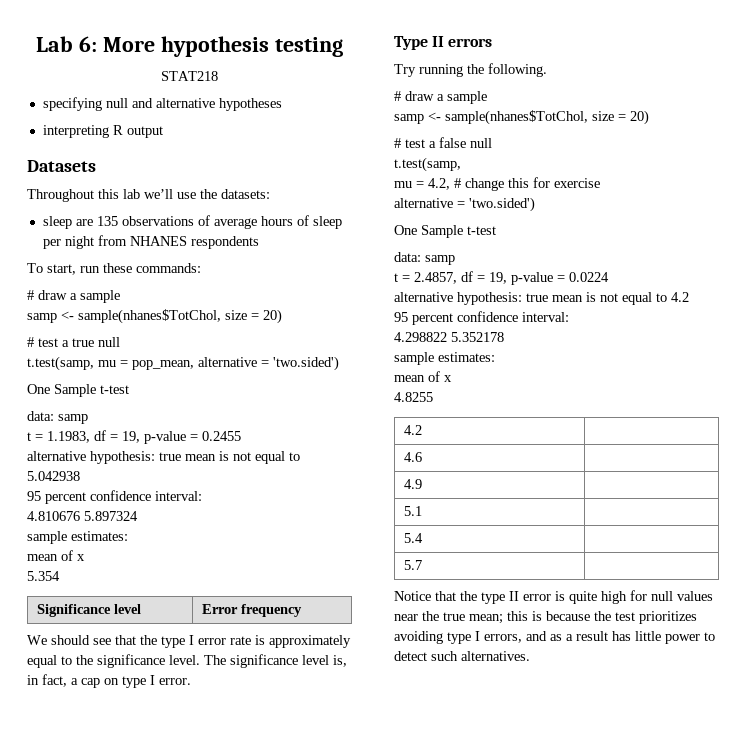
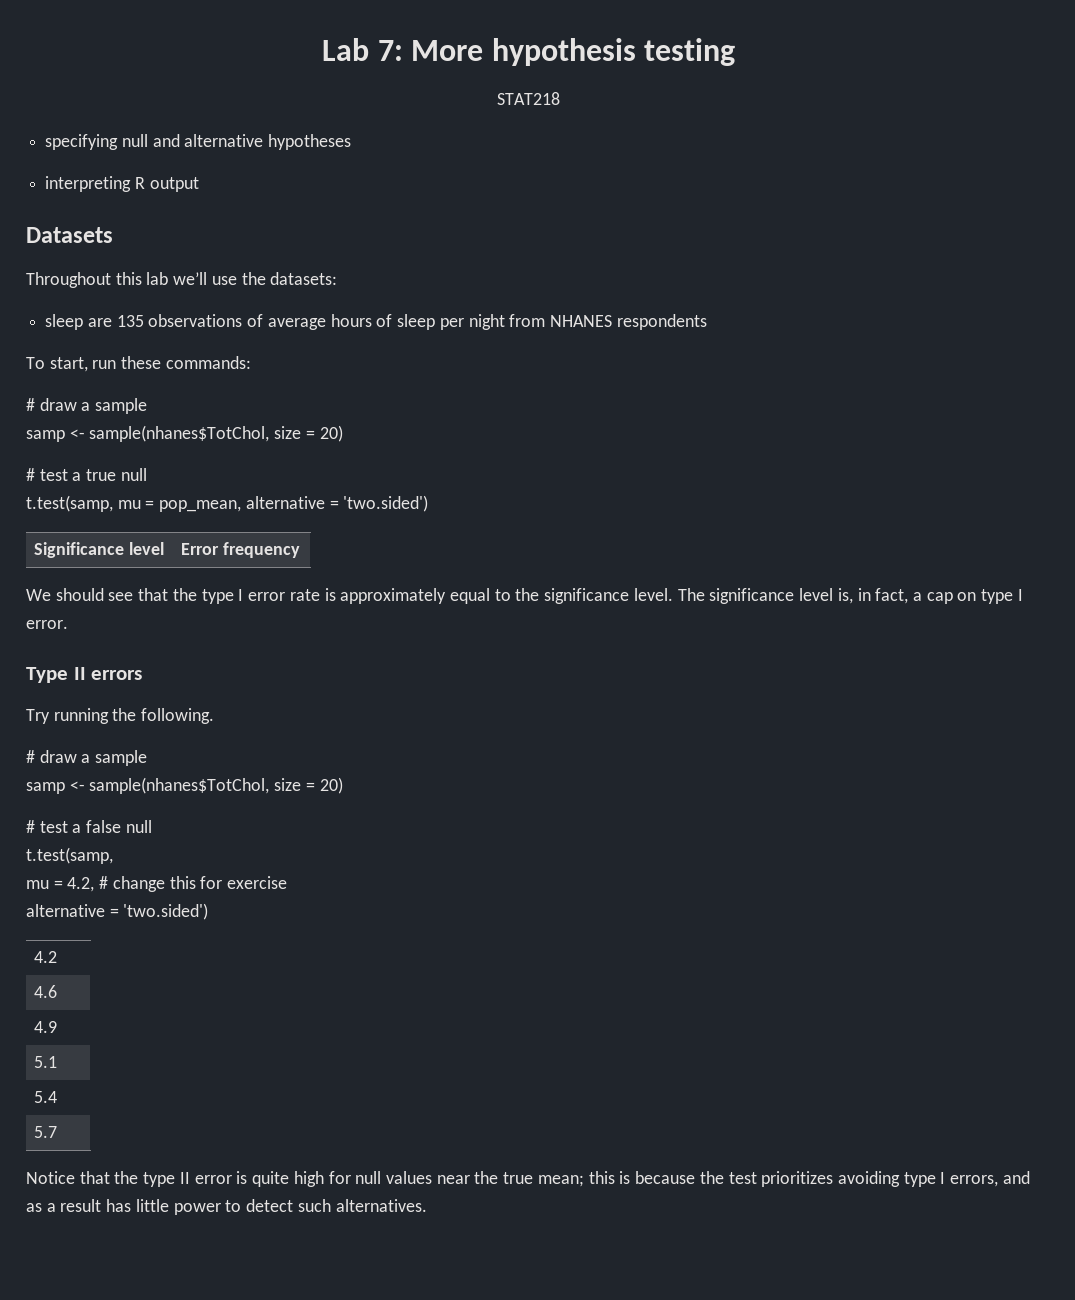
- Lab 6: More hypothesis testing
+ Lab 7: More hypothesis testing
  t.test(samp, mu = pop_mean, alternative = 'two.sided')
- One Sample t-test
- data: samp
- t = 1.1983, df = 19, p-value = 0.2455
- alternative hypothesis: true mean is not equal to 5.042938
- 95 percent confidence interval:
- 4.810676 5.897324
- sample estimates:
- mean of x
- 5.354
  mu = 4.2, # change this for exercise
  alternative = 'two.sided')
- One Sample t-test
- data: samp
- t = 2.4857, df = 19, p-value = 0.0224
- alternative hypothesis: true mean is not equal to 4.2
- 95 percent confidence interval:
- 4.298822 5.352178
- sample estimates:
- mean of x
- 4.8255

